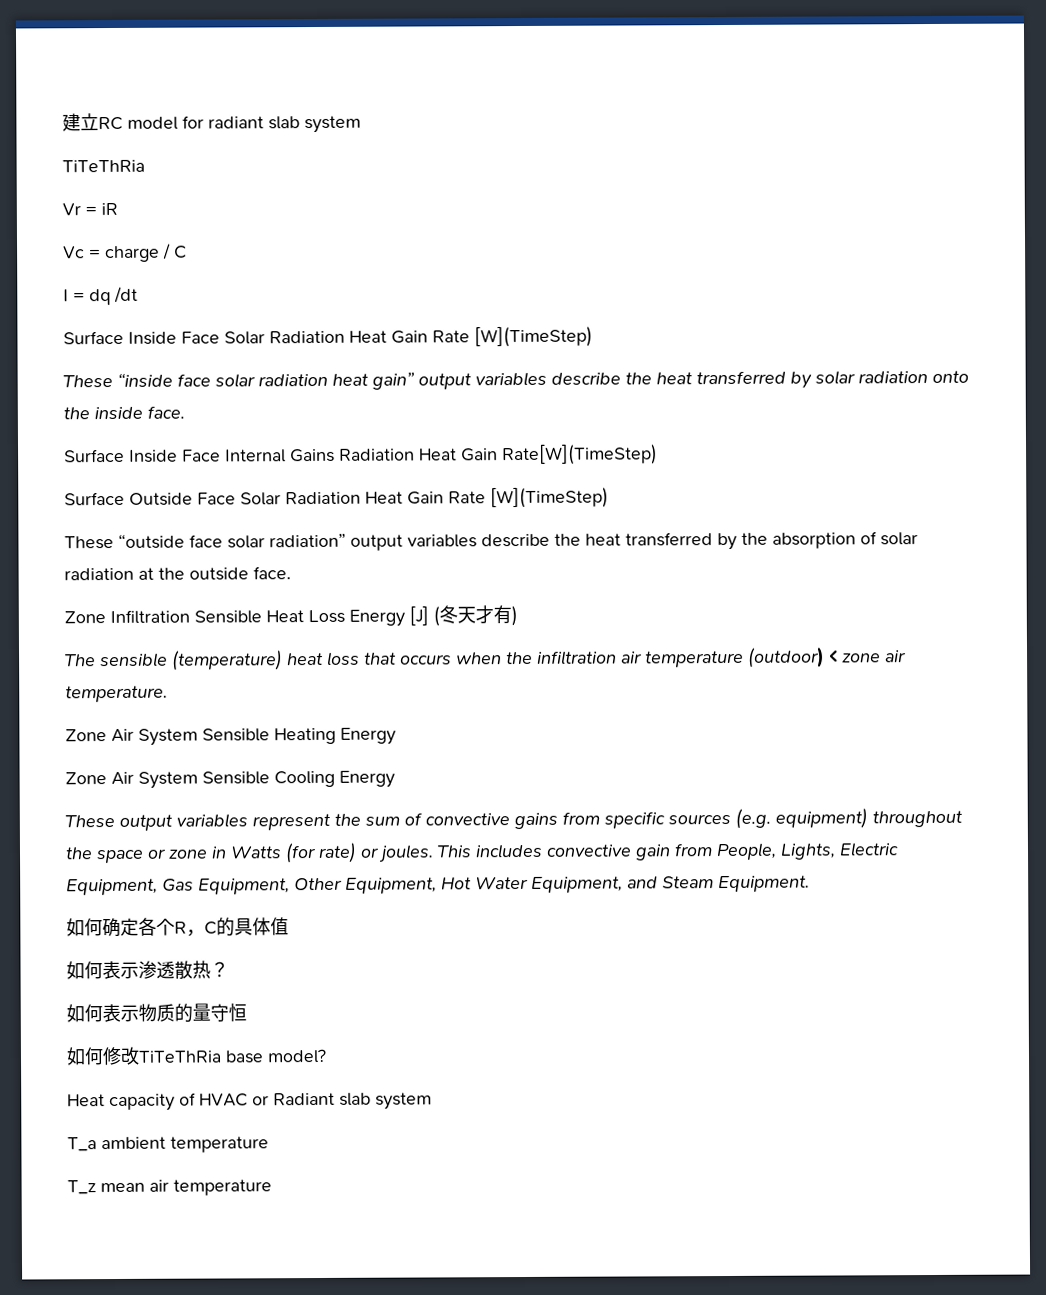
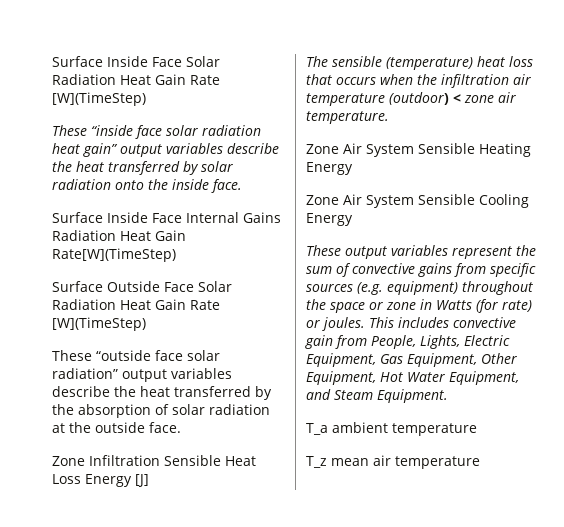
- 建立RC model for radiant slab system
- TiTeThRia
- Vr = iR
- Vc = charge / C
- I = dq /dt
- Zone Infiltration Sensible Heat Loss Energy [J] (冬天才有)
+ Zone Infiltration Sensible Heat Loss Energy [J]
- 如何确定各个R，C的具体值
- 如何表示渗透散热？
- 如何表示物质的量守恒
- 如何修改TiTeThRia base model?
- Heat capacity of HVAC or Radiant slab system

